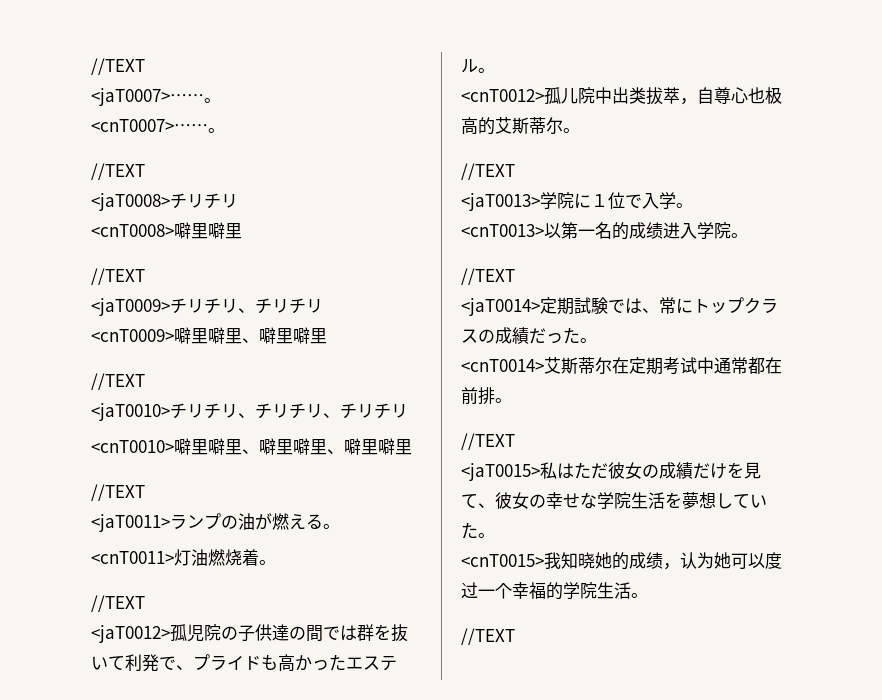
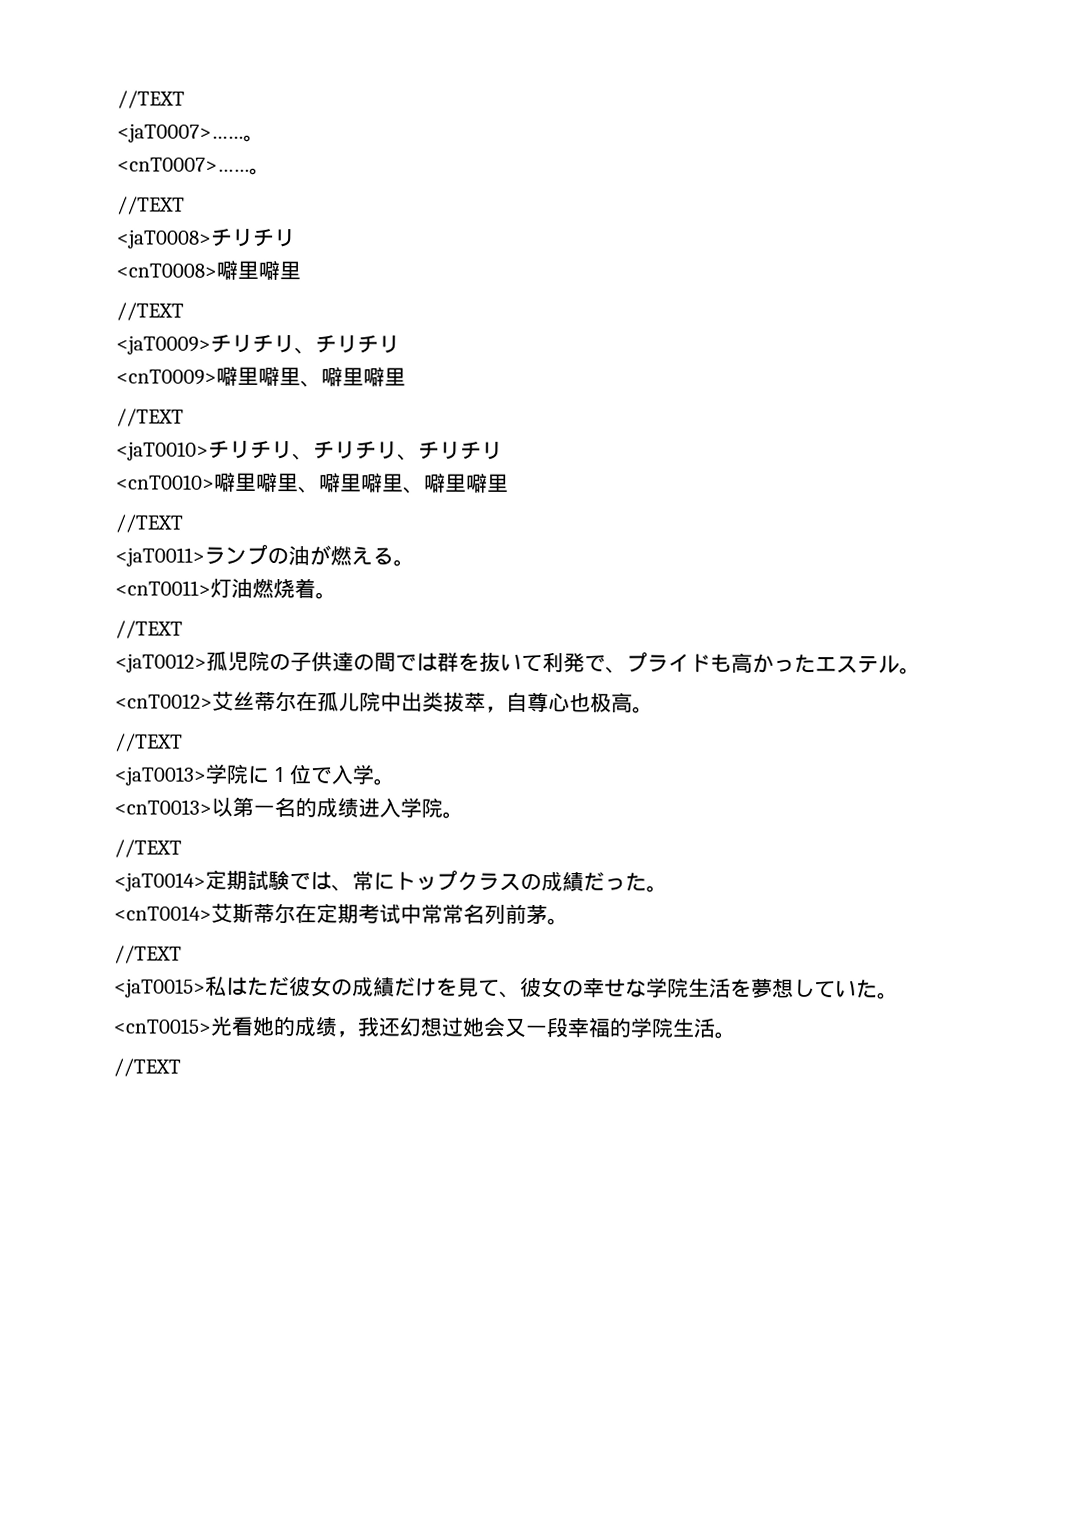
- <cnT0012>孤儿院中出类拔萃，自尊心也极高的艾斯蒂尔。
+ <cnT0012>艾丝蒂尔在孤儿院中出类拔萃，自尊心也极高。
- <cnT0014>艾斯蒂尔在定期考试中通常都在前排。
+ <cnT0014>艾斯蒂尔在定期考试中常常名列前茅。
- <cnT0015>我知晓她的成绩，认为她可以度过一个幸福的学院生活。
+ <cnT0015>光看她的成绩，我还幻想过她会又一段幸福的学院生活。

